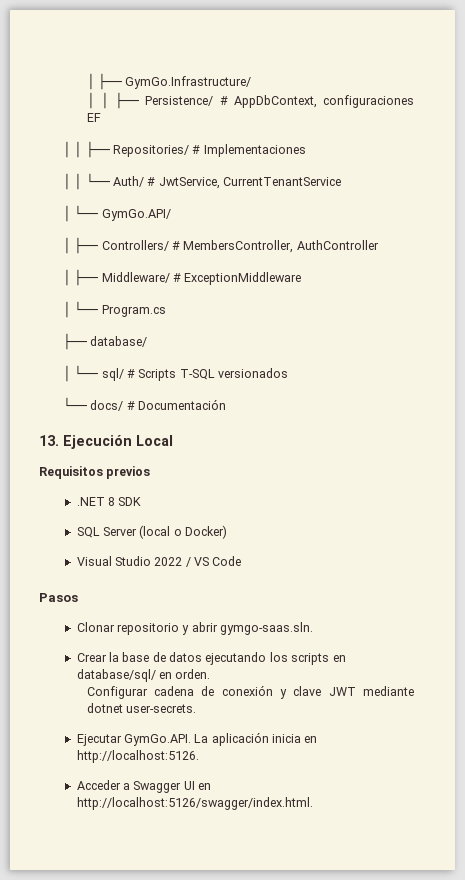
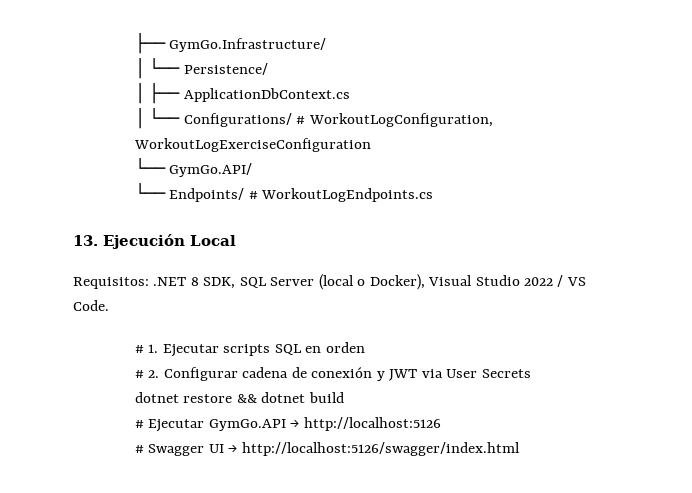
- │ ├── GymGo.Infrastructure/
+ ├── GymGo.Infrastructure/
- │ │ ├── Persistence/ # AppDbContext, configuraciones EF
- │ │ ├── Repositories/ # Implementaciones
- │ │ └── Auth/ # JwtService, CurrentTenantService
- │ └── GymGo.API/
- │ ├── Controllers/ # MembersController, AuthController
- │ ├── Middleware/ # ExceptionMiddleware
- │ └── Program.cs
- ├── database/
- │ └── sql/ # Scripts T-SQL versionados
- └── docs/ # Documentación
+ │ └── Persistence/
+ │ ├── ApplicationDbContext.cs
+ │ └── Configurations/ # WorkoutLogConfiguration, WorkoutLogExerciseConfiguration
+ └── GymGo.API/
+ └── Endpoints/ # WorkoutLogEndpoints.cs
- Requisitos previos
- .NET 8 SDK
- SQL Server (local o Docker)
- Visual Studio 2022 / VS Code
- Pasos
- Clonar repositorio y abrir gymgo-saas.sln.
- Crear la base de datos ejecutando los scripts en database/sql/ en orden.
- Configurar cadena de conexión y clave JWT mediante dotnet user-secrets.
- Ejecutar GymGo.API. La aplicación inicia en http://localhost:5126.
- Acceder a Swagger UI en http://localhost:5126/swagger/index.html.
+ Requisitos: .NET 8 SDK, SQL Server (local o Docker), Visual Studio 2022 / VS Code.
+ # 1. Ejecutar scripts SQL en orden
+ # 2. Configurar cadena de conexión y JWT via User Secrets
+ dotnet restore && dotnet build
+ # Ejecutar GymGo.API → http://localhost:5126
+ # Swagger UI → http://localhost:5126/swagger/index.html

